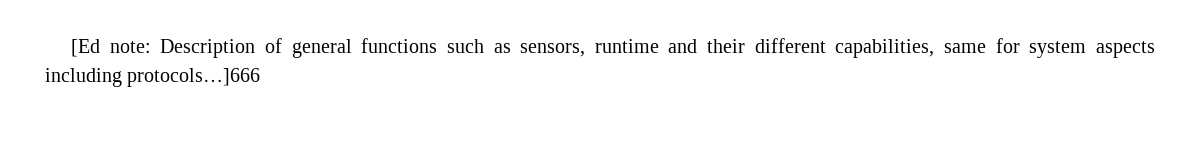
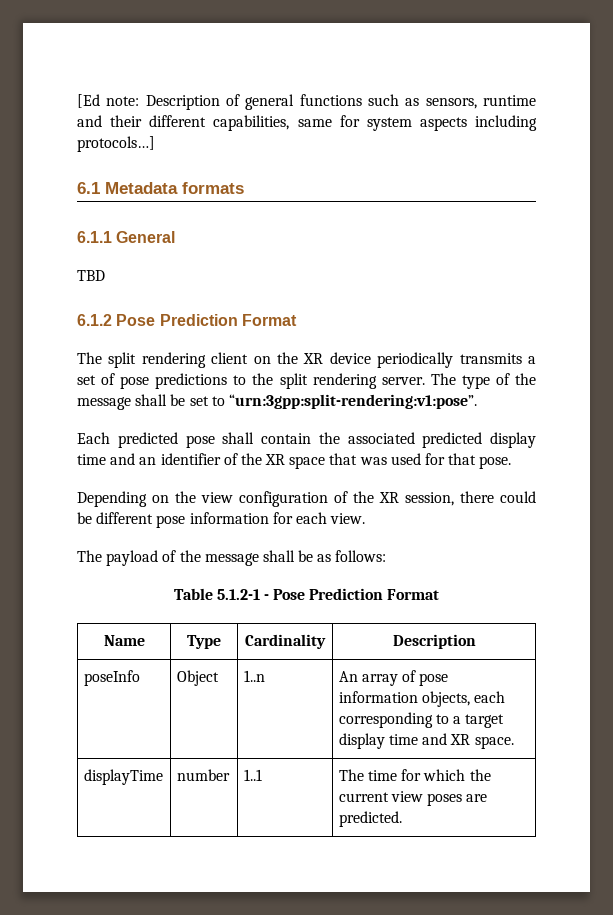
- [Ed note: Description of general functions such as sensors, runtime and their different capabilities, same for system aspects including protocols…]666
+ [Ed note: Description of general functions such as sensors, runtime and their different capabilities, same for system aspects including protocols…]
+ 6.1 Metadata formats
+ 6.1.1 General
+ TBD
+ 6.1.2 Pose Prediction Format
+ The split rendering client on the XR device periodically transmits a set of pose predictions to the split rendering server. The type of the message shall be set to “urn:3gpp:split-rendering:v1:pose”.
+ Each predicted pose shall contain the associated predicted display time and an identifier of the XR space that was used for that pose.
+ Depending on the view configuration of the XR session, there could be different pose information for each view.
+ The payload of the message shall be as follows:
+ Table 5.1.2-1 - Pose Prediction Format
+ Name | Type | Cardinality | Description
+ poseInfo | Object | 1..n | An array of pose information objects, each corresponding to a target display time and XR space.
+ displayTime | number | 1..1 | The time for which the current view poses are predicted.

